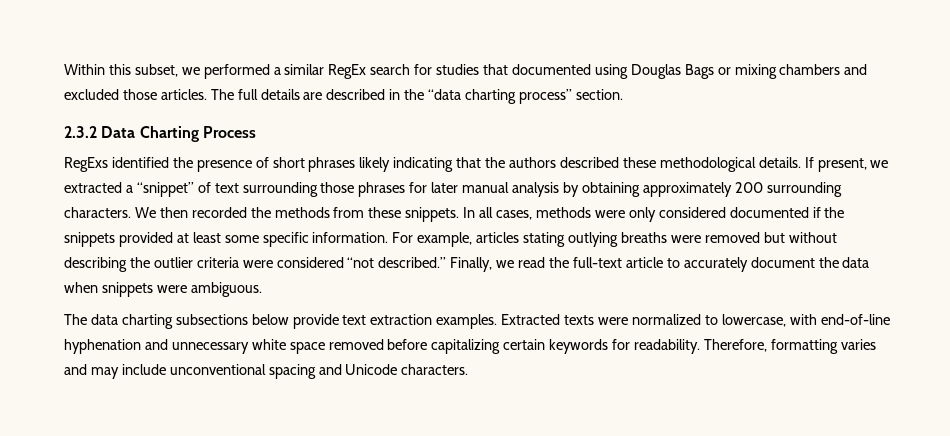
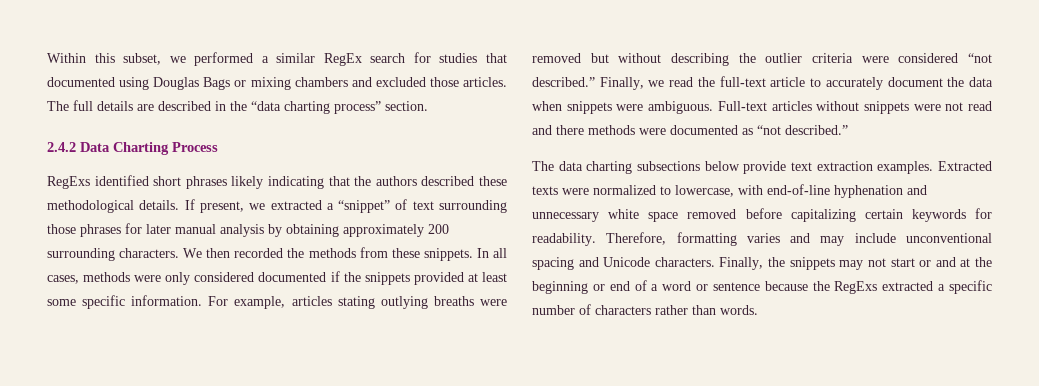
- 2.3.2 Data Charting Process
+ 2.4.2 Data Charting Process
- RegExs identified the presence of short phrases likely indicating that the authors described these methodological details.
+ RegExs identified short phrases likely indicating that the authors described these methodological details.
+ Full-text articles without snippets were not read and there methods were documented as “not described.”
+ Finally, the snippets may not start or and at the beginning or end of a word or sentence because the RegExs extracted a specific number of characters rather than words.

